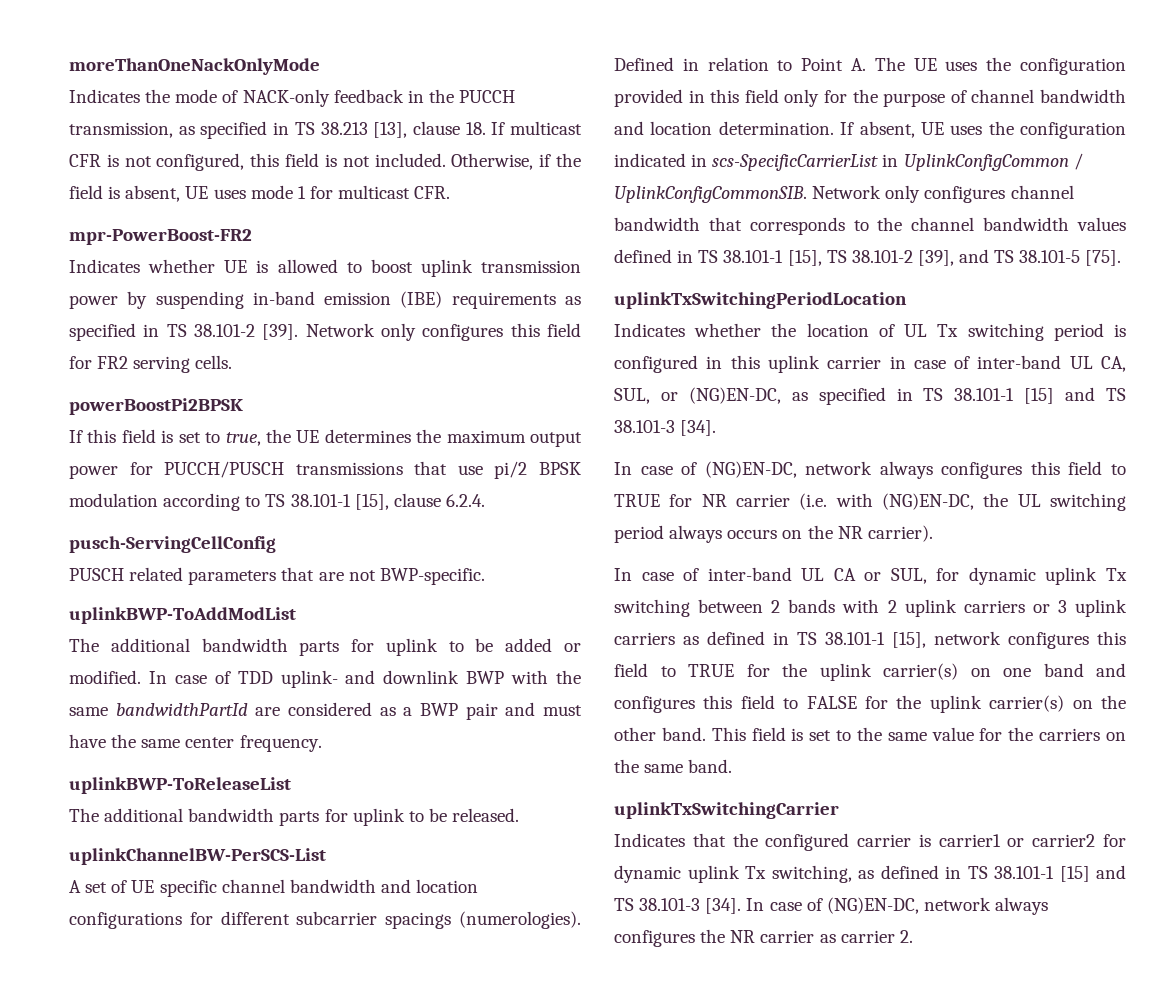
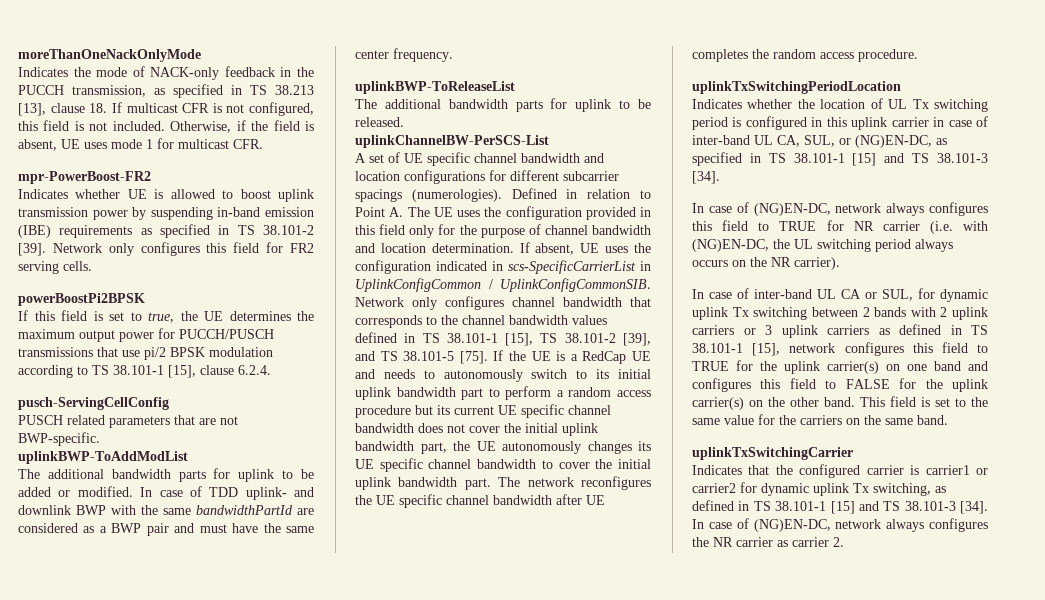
+ If the UE is a RedCap UE and needs to autonomously switch to its initial uplink bandwidth part to perform a random access procedure but its current UE specific channel bandwidth does not cover the initial uplink bandwidth part, the UE autonomously changes its UE specific channel bandwidth to cover the initial uplink bandwidth part. The network reconfigures the UE specific channel bandwidth after UE completes the random access procedure.

